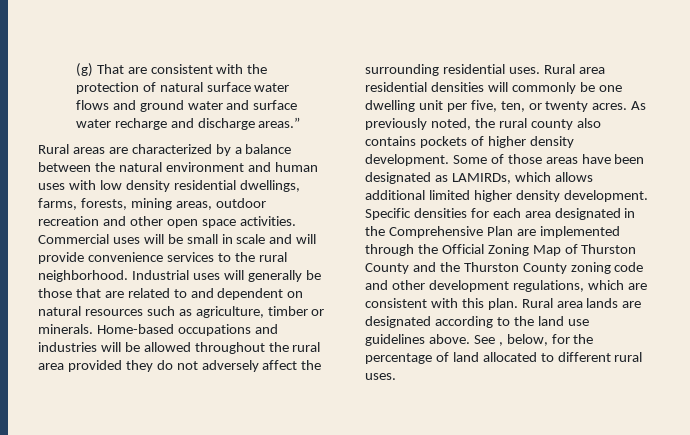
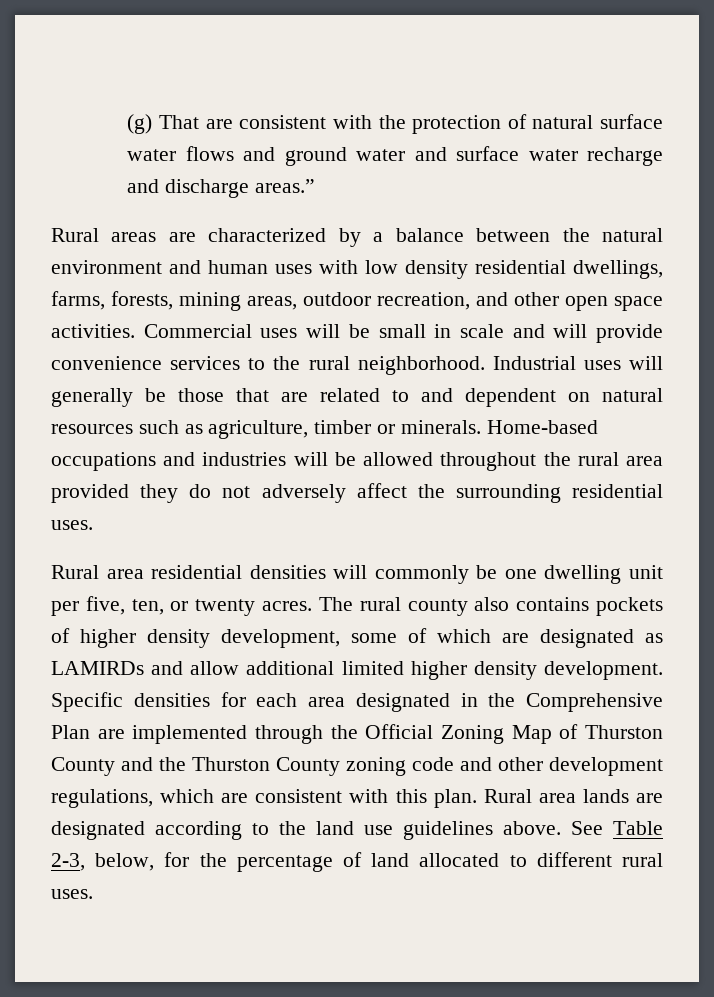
- Rural areas are characterized by a balance between the natural environment and human uses with low density residential dwellings, farms, forests, mining areas, outdoor recreation and other open space activities.
+ Rural areas are characterized by a balance between the natural environment and human uses with low density residential dwellings, farms, forests, mining areas, outdoor recreation, and other open space activities.
- Home-based occupations and industries will be allowed throughout the rural area provided they do not adversely affect the surrounding residential uses. Rural area residential densities will commonly be one dwelling unit per five, ten, or twenty acres.
+ Home-based occupations and industries will be allowed throughout the rural area provided they do not adversely affect the surrounding residential uses.
+ Rural area residential densities will commonly be one dwelling unit per five, ten, or twenty acres.
- As previously noted, the rural county also contains pockets of higher density development. Some of those areas have been designated as LAMIRDs, which allows additional limited higher density development.
+ The rural county also contains pockets of higher density development, some of which are designated as LAMIRDs and allow additional limited higher density development.
- See , below, for the percentage of land allocated to different rural uses.
+ See Table 2-3, below, for the percentage of land allocated to different rural uses.

